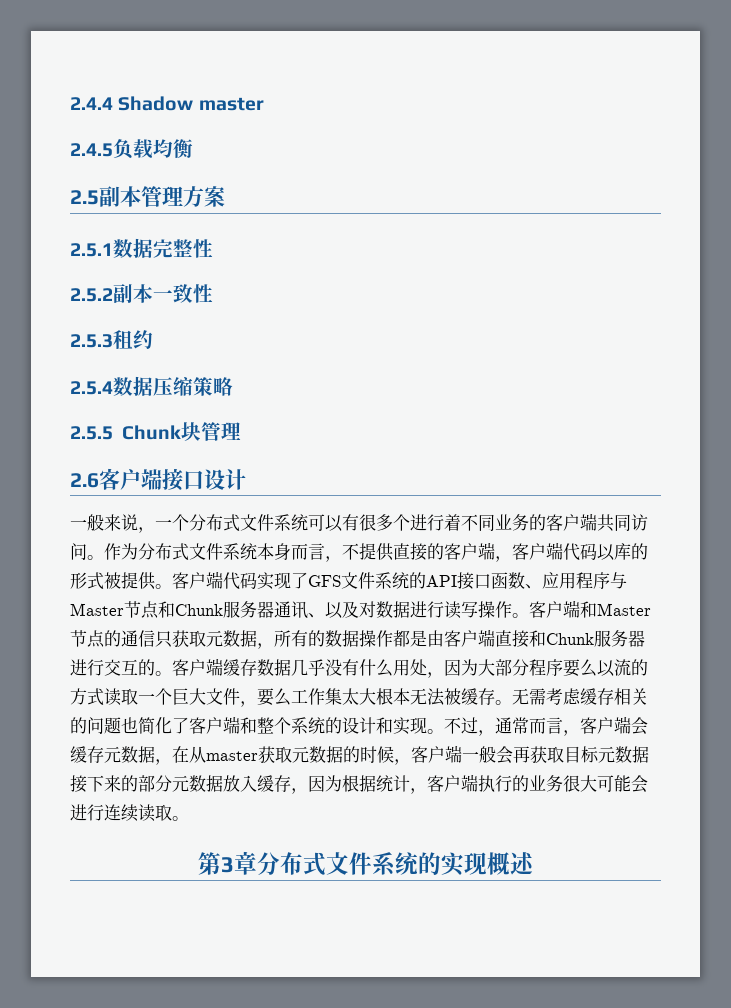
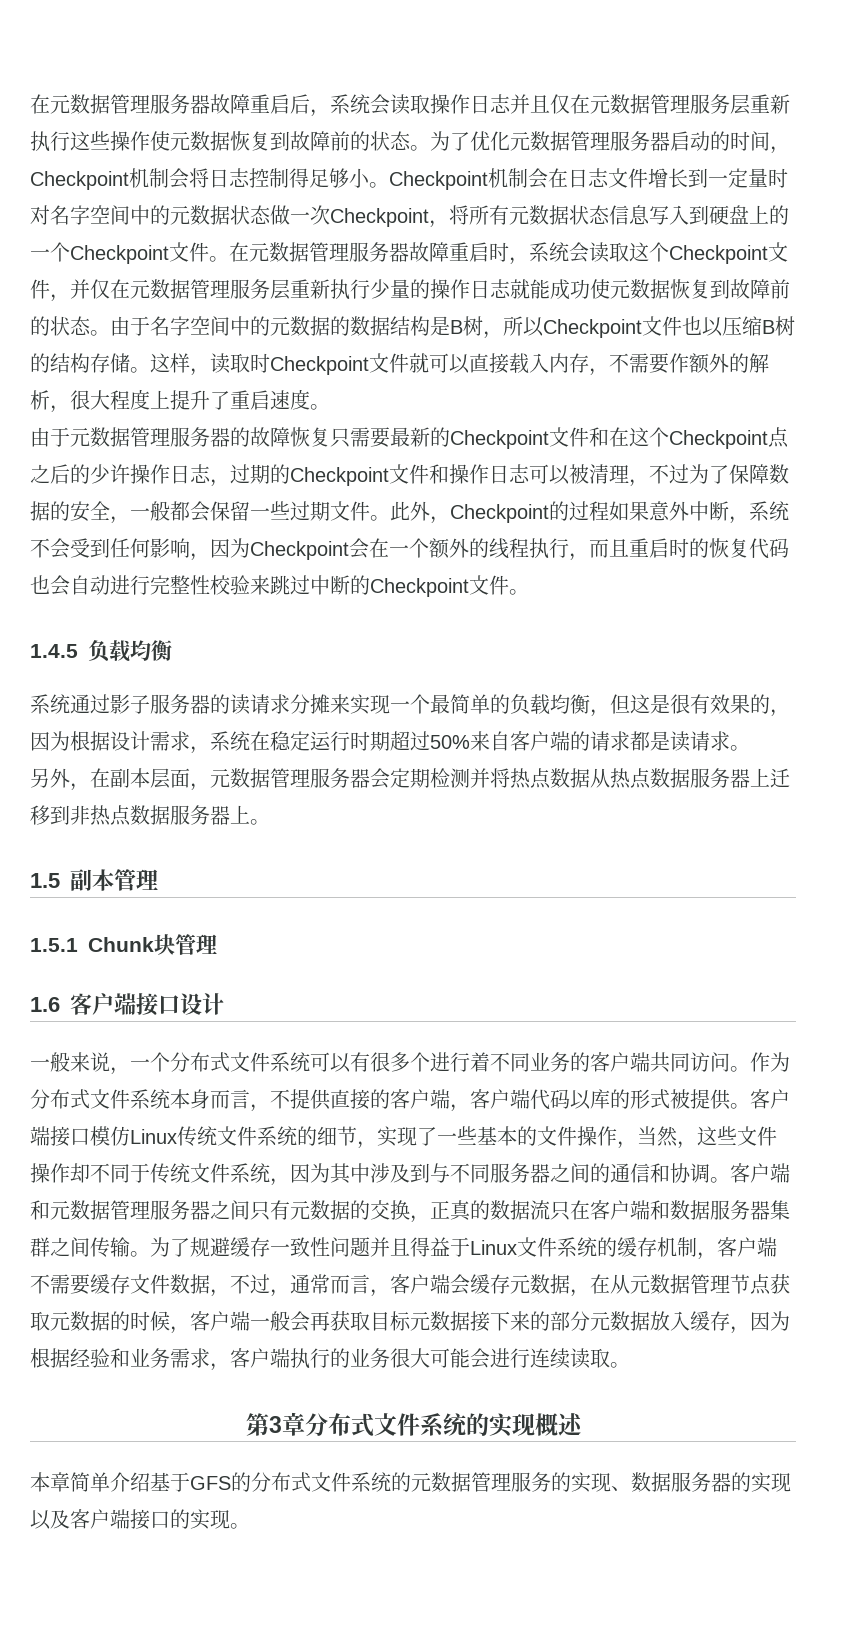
- 2.4.4 Shadow master
- 2.4.5负载均衡
- 2.5副本管理方案
- 2.5.1数据完整性
- 2.5.2副本一致性
- 2.5.3租约
- 2.5.4数据压缩策略
- 2.5.5 Chunk块管理
+ 在元数据管理服务器故障重启后，系统会读取操作日志并且仅在元数据管理服务层重新执行这些操作使元数据恢复到故障前的状态。为了优化元数据管理服务器启动的时间，Checkpoint机制会将日志控制得足够小。Checkpoint机制会在日志文件增长到一定量时对名字空间中的元数据状态做一次Checkpoint，将所有元数据状态信息写入到硬盘上的一个Checkpoint文件。在元数据管理服务器故障重启时，系统会读取这个Checkpoint文件，并仅在元数据管理服务层重新执行少量的操作日志就能成功使元数据恢复到故障前的状态。由于名字空间中的元数据的数据结构是B树，所以Checkpoint文件也以压缩B树的结构存储。这样，读取时Checkpoint文件就可以直接载入内存，不需要作额外的解析，很大程度上提升了重启速度。
+ 由于元数据管理服务器的故障恢复只需要最新的Checkpoint文件和在这个Checkpoint点之后的少许操作日志，过期的Checkpoint文件和操作日志可以被清理，不过为了保障数据的安全，一般都会保留一些过期文件。此外，Checkpoint的过程如果意外中断，系统不会受到任何影响，因为Checkpoint会在一个额外的线程执行，而且重启时的恢复代码也会自动进行完整性校验来跳过中断的Checkpoint文件。
+ 1.4.5负载均衡
+ 系统通过影子服务器的读请求分摊来实现一个最简单的负载均衡，但这是很有效果的，因为根据设计需求，系统在稳定运行时期超过50%来自客户端的请求都是读请求。
+ 另外，在副本层面，元数据管理服务器会定期检测并将热点数据从热点数据服务器上迁移到非热点数据服务器上。
+ 1.5副本管理
+ 1.5.1 Chunk块管理
- 2.6客户端接口设计
+ 1.6客户端接口设计
- 客户端代码实现了GFS文件系统的API接口函数、应用程序与Master节点和Chunk服务器通讯、以及对数据进行读写操作。客户端和Master节点的通信只获取元数据，所有的数据操作都是由客户端直接和Chunk服务器进行交互的。客户端缓存数据几乎没有什么用处，因为大部分程序要么以流的方式读取一个巨大文件，要么工作集太大根本无法被缓存。无需考虑缓存相关的问题也简化了客户端和整个系统的设计和实现。不过，通常而言，客户端会缓存元数据，在从master获取元数据的时候，客户端一般会再获取目标元数据接下来的部分元数据放入缓存，因为根据统计，客户端执行的业务很大可能会进行连续读取。
+ 客户端接口模仿Linux传统文件系统的细节，实现了一些基本的文件操作，当然，这些文件操作却不同于传统文件系统，因为其中涉及到与不同服务器之间的通信和协调。客户端和元数据管理服务器之间只有元数据的交换，正真的数据流只在客户端和数据服务器集群之间传输。为了规避缓存一致性问题并且得益于Linux文件系统的缓存机制，客户端不需要缓存文件数据，不过，通常而言，客户端会缓存元数据，在从元数据管理节点获取元数据的时候，客户端一般会再获取目标元数据接下来的部分元数据放入缓存，因为根据经验和业务需求，客户端执行的业务很大可能会进行连续读取。
+ 本章简单介绍基于GFS的分布式文件系统的元数据管理服务的实现、数据服务器的实现以及客户端接口的实现。

